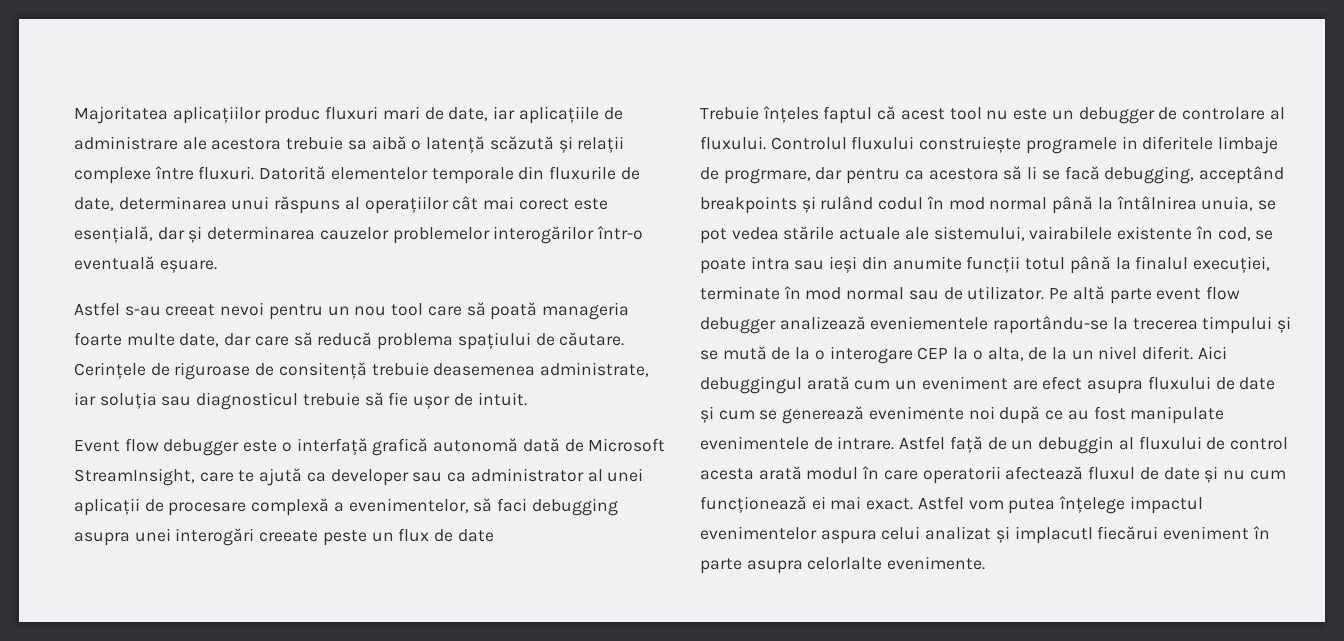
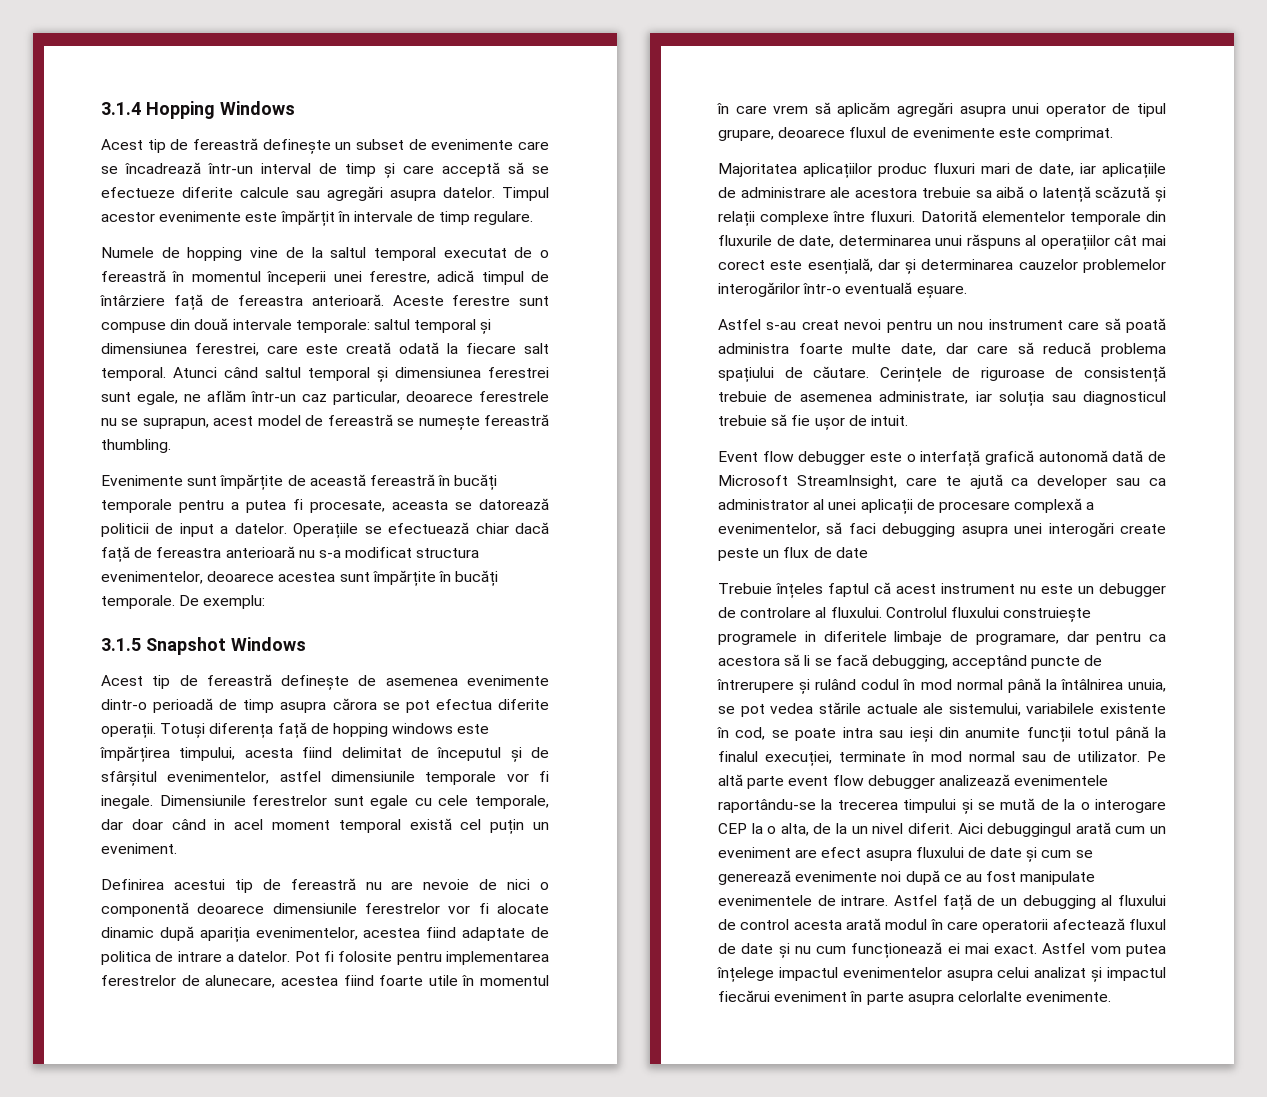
+ 3.1.4 Hopping Windows
+ Acest tip de fereastră definește un subset de evenimente care se încadrează într-un interval de timp și care acceptă să se efectueze diferite calcule sau agregări asupra datelor. Timpul acestor evenimente este împărțit în intervale de timp regulare.
+ Numele de hopping vine de la saltul temporal executat de o fereastră în momentul începerii unei ferestre, adică timpul de întârziere față de fereastra anterioară. Aceste ferestre sunt compuse din două intervale temporale: saltul temporal și dimensiunea ferestrei, care este creată odată la fiecare salt temporal. Atunci când saltul temporal și dimensiunea ferestrei sunt egale, ne aflăm într-un caz particular, deoarece ferestrele nu se suprapun, acest model de fereastră se numește fereastră thumbling.
+ Evenimente sunt împărțite de această fereastră în bucăți temporale pentru a putea fi procesate, aceasta se datorează politicii de input a datelor. Operațiile se efectuează chiar dacă față de fereastra anterioară nu s-a modificat structura evenimentelor, deoarece acestea sunt împărțite în bucăți temporale. De exemplu:
+ 3.1.5 Snapshot Windows
+ Acest tip de fereastră definește de asemenea evenimente dintr-o perioadă de timp asupra cărora se pot efectua diferite operații. Totuși diferența față de hopping windows este împărțirea timpului, acesta fiind delimitat de începutul și de sfârșitul evenimentelor, astfel dimensiunile temporale vor fi inegale. Dimensiunile ferestrelor sunt egale cu cele temporale, dar doar când in acel moment temporal există cel puțin un eveniment.
+ Definirea acestui tip de fereastră nu are nevoie de nici o componentă deoarece dimensiunile ferestrelor vor fi alocate dinamic după apariția evenimentelor, acestea fiind adaptate de politica de intrare a datelor. Pot fi folosite pentru implementarea ferestrelor de alunecare, acestea fiind foarte utile în momentul în care vrem să aplicăm agregări asupra unui operator de tipul grupare, deoarece fluxul de evenimente este comprimat.
- Astfel s-au creeat nevoi pentru un nou tool care să poată manageria foarte multe date, dar care să reducă problema spațiului de căutare.
+ Astfel s-au creat nevoi pentru un nou instrument care să poată administra foarte multe date, dar care să reducă problema spațiului de căutare.
- Cerințele de riguroase de consitență trebuie deasemenea administrate, iar soluția sau diagnosticul trebuie să fie ușor de intuit.
+ Cerințele de riguroase de consistență trebuie de asemenea administrate, iar soluția sau diagnosticul trebuie să fie ușor de intuit.
- Event flow debugger este o interfață grafică autonomă dată de Microsoft StreamInsight, care te ajută ca developer sau ca administrator al unei aplicații de procesare complexă a evenimentelor, să faci debugging asupra unei interogări creeate peste un flux de date
+ Event flow debugger este o interfață grafică autonomă dată de Microsoft StreamInsight, care te ajută ca developer sau ca administrator al unei aplicații de procesare complexă a evenimentelor, să faci debugging asupra unei interogări create peste un flux de date
- Trebuie înțeles faptul că acest tool nu este un debugger de controlare al fluxului.
+ Trebuie înțeles faptul că acest instrument nu este un debugger de controlare al fluxului.
- Controlul fluxului construiește programele in diferitele limbaje de progrmare, dar pentru ca acestora să li se facă debugging, acceptând breakpoints și rulând codul în mod normal până la întâlnirea unuia, se pot vedea stările actuale ale sistemului, vairabilele existente în cod, se poate intra sau ieși din anumite funcții totul până la finalul execuției, terminate în mod normal sau de utilizator.
+ Controlul fluxului construiește programele in diferitele limbaje de programare, dar pentru ca acestora să li se facă debugging, acceptând puncte de întrerupere și rulând codul în mod normal până la întâlnirea unuia, se pot vedea stările actuale ale sistemului, variabilele existente în cod, se poate intra sau ieși din anumite funcții totul până la finalul execuției, terminate în mod normal sau de utilizator.
- Pe altă parte event flow debugger analizează eveniementele raportându-se la trecerea timpului și se mută de la o interogare CEP la o alta, de la un nivel diferit.
+ Pe altă parte event flow debugger analizează evenimentele raportându-se la trecerea timpului și se mută de la o interogare CEP la o alta, de la un nivel diferit.
- Astfel față de un debuggin al fluxului de control acesta arată modul în care operatorii afectează fluxul de date și nu cum funcționează ei mai exact.
+ Astfel față de un debugging al fluxului de control acesta arată modul în care operatorii afectează fluxul de date și nu cum funcționează ei mai exact.
- Astfel vom putea înțelege impactul evenimentelor aspura celui analizat și implacutl fiecărui eveniment în parte asupra celorlalte evenimente.
+ Astfel vom putea înțelege impactul evenimentelor asupra celui analizat și impactul fiecărui eveniment în parte asupra celorlalte evenimente.

